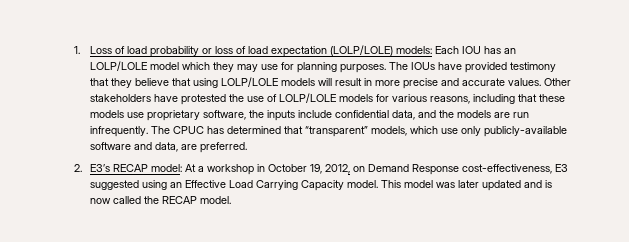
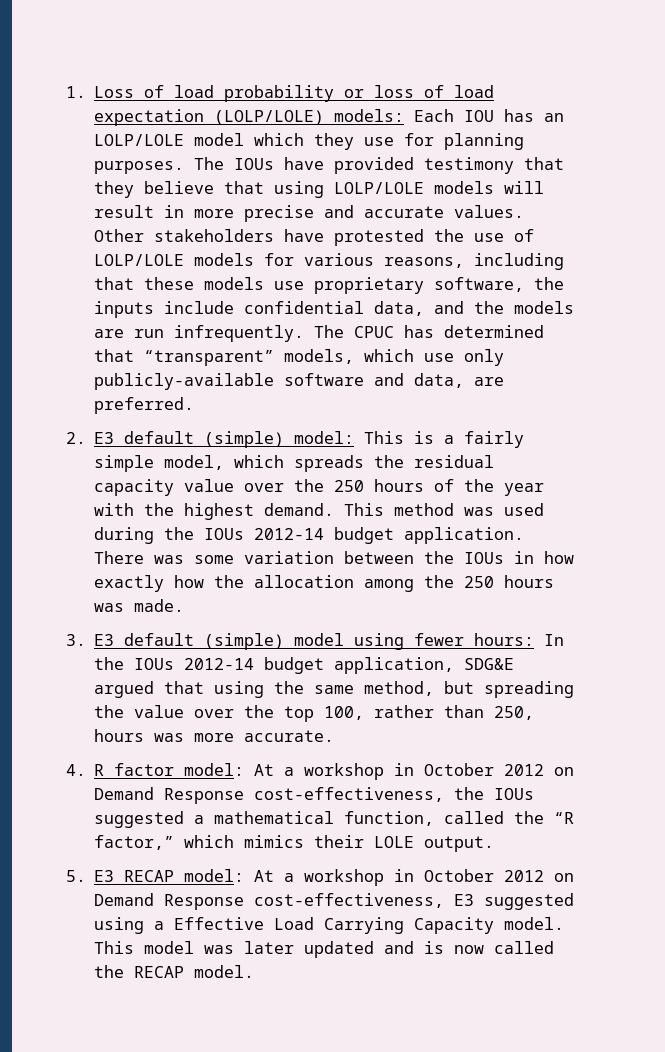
- 1. Loss of load probability or loss of load expectation (LOLP/LOLE) models: Each IOU has an LOLP/LOLE model which they may use for planning purposes.
+ 1. Loss of load probability or loss of load expectation (LOLP/LOLE) models: Each IOU has an LOLP/LOLE model which they use for planning purposes.
- 2. E3’s RECAP model: At a workshop in October 19, 2012, on Demand Response cost-effectiveness, E3 suggested using an Effective Load Carrying Capacity model.
+ 2. E3 default (simple) model: This is a fairly simple model, which spreads the residual capacity value over the 250 hours of the year with the highest demand. This method was used during the IOUs 2012-14 budget application. There was some variation between the IOUs in how exactly how the allocation among the 250 hours was made.
+ 3. E3 default (simple) model using fewer hours: In the IOUs 2012-14 budget application, SDG&E argued that using the same method, but spreading the value over the top 100, rather than 250, hours was more accurate.
+ 4. R factor model: At a workshop in October 2012 on Demand Response cost-effectiveness, the IOUs suggested a mathematical function, called the “R factor,” which mimics their LOLE output.
+ 5. E3 RECAP model: At a workshop in October 2012 on Demand Response cost-effectiveness, E3 suggested using a Effective Load Carrying Capacity model.

